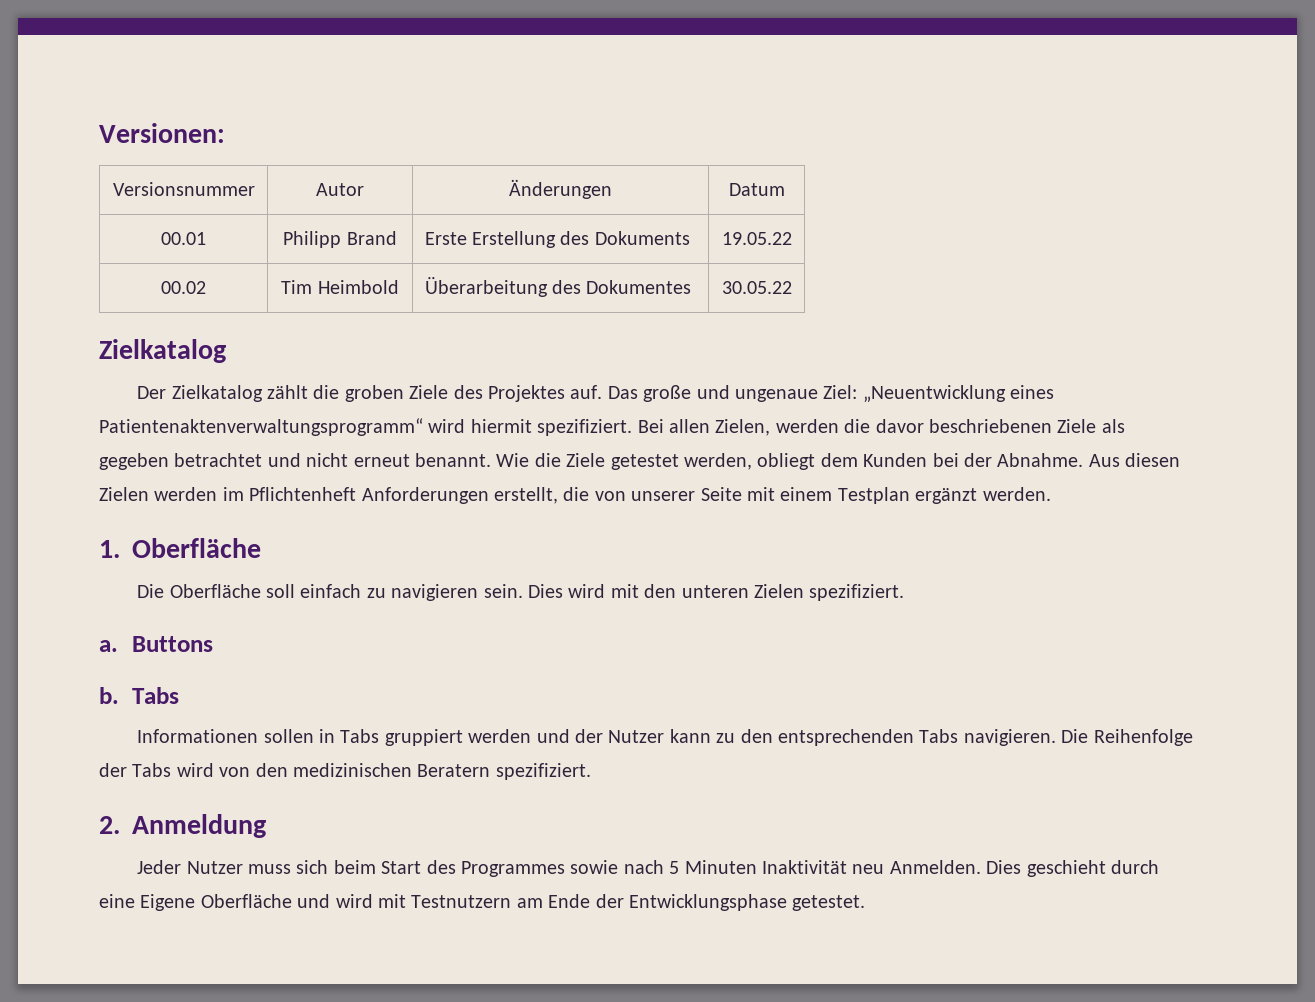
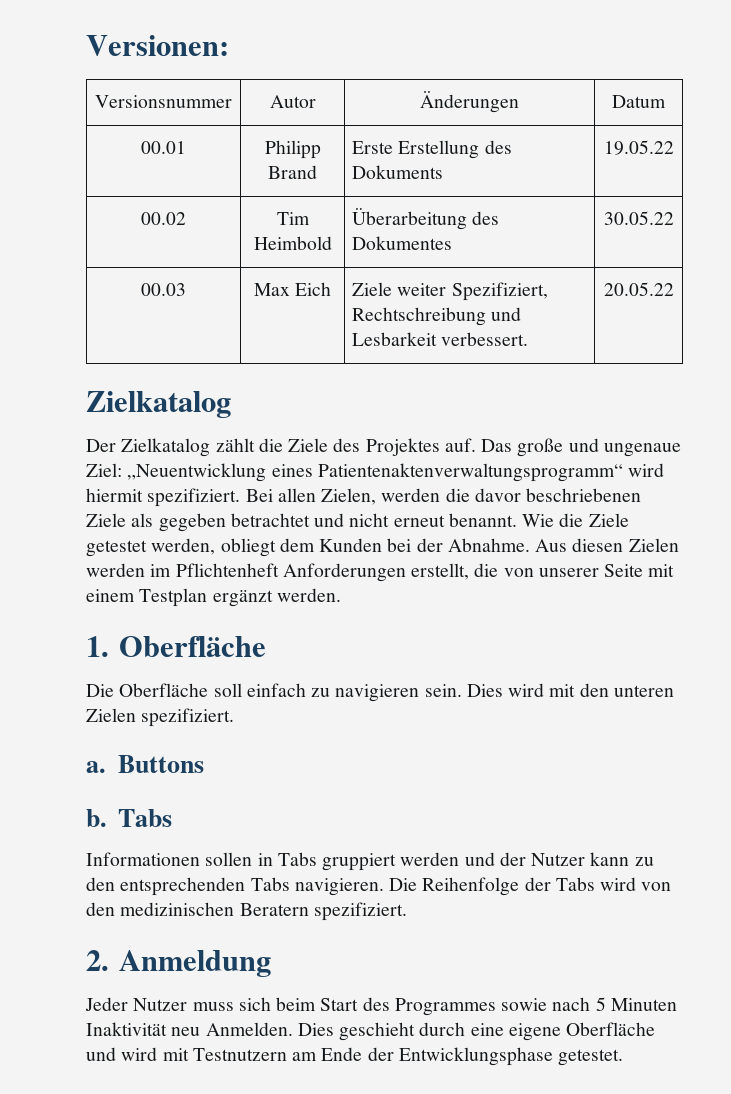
+ 00.03 | Max Eich | Ziele weiter Spezifiziert, Rechtschreibung und Lesbarkeit verbessert. | 20.05.22
- Der Zielkatalog zählt die groben Ziele des Projektes auf.
+ Der Zielkatalog zählt die Ziele des Projektes auf.
- Dies geschieht durch eine Eigene Oberfläche und wird mit Testnutzern am Ende der Entwicklungsphase getestet.
+ Dies geschieht durch eine eigene Oberfläche und wird mit Testnutzern am Ende der Entwicklungsphase getestet.

